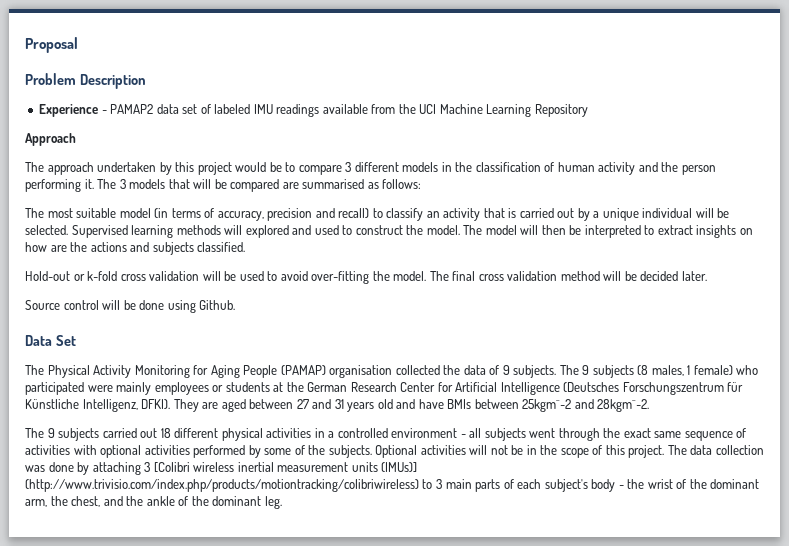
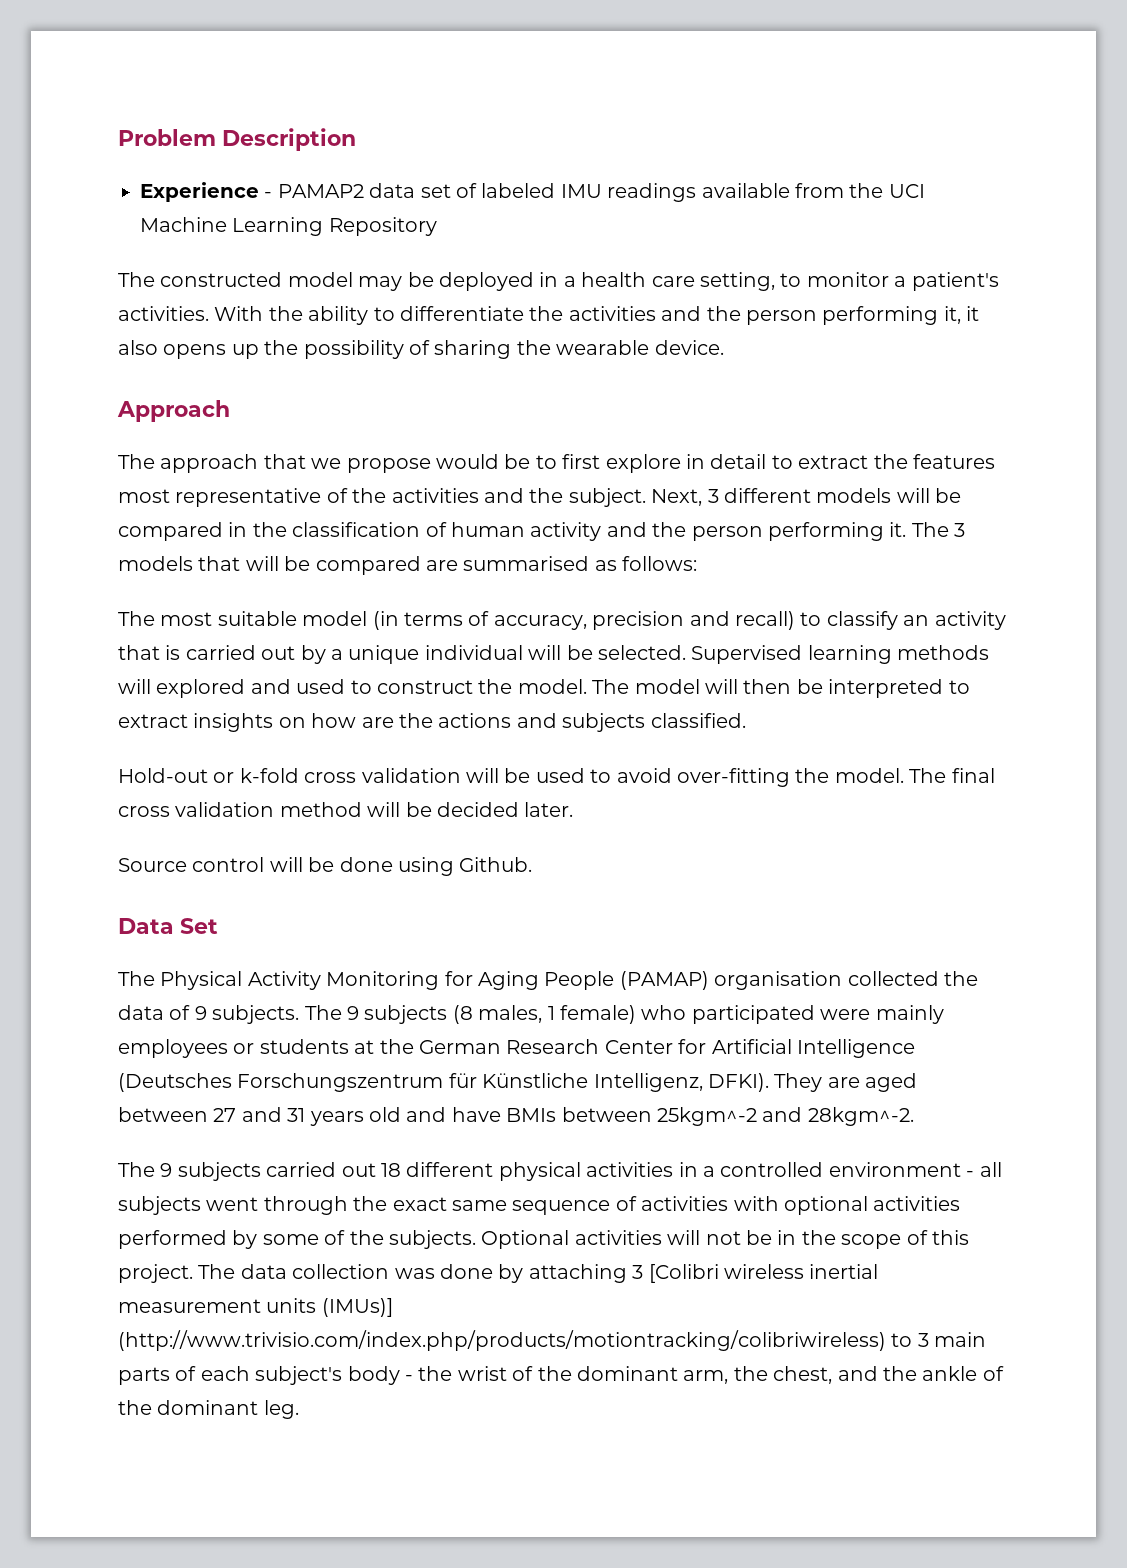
- Proposal
+ The constructed model may be deployed in a health care setting, to monitor a patient's activities. With the ability to differentiate the activities and the person performing it, it also opens up the possibility of sharing the wearable device.
  Approach
- The approach undertaken by this project would be to compare 3 different models in the classification of human activity and the person performing it.
+ The approach that we propose would be to first explore in detail to extract the features most representative of the activities and the subject. Next, 3 different models will be compared in the classification of human activity and the person performing it.

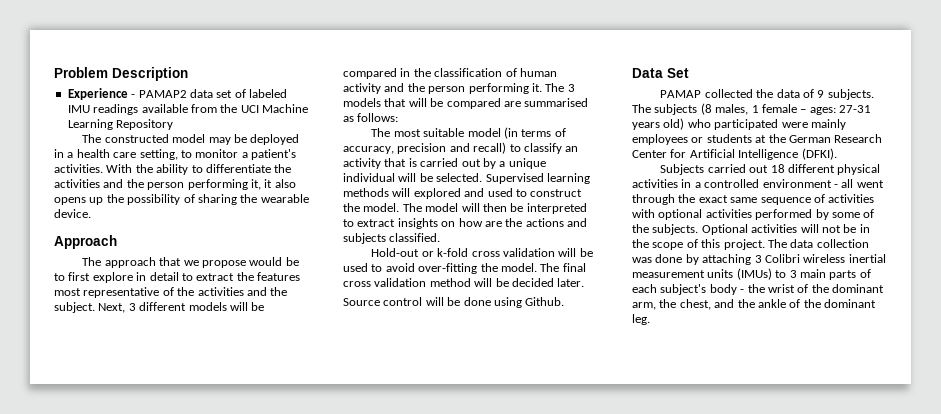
- The Physical Activity Monitoring for Aging People (PAMAP) organisation collected the data of 9 subjects.
+ PAMAP collected the data of 9 subjects.
- The 9 subjects (8 males, 1 female) who participated were mainly employees or students at the German Research Center for Artificial Intelligence (Deutsches Forschungszentrum für Künstliche Intelligenz, DFKI). They are aged between 27 and 31 years old and have BMIs between 25kgm^-2 and 28kgm^-2.
- The 9 subjects carried out 18 different physical activities in a controlled environment - all subjects went through the exact same sequence of activities with optional activities performed by some of the subjects.
+ The subjects (8 males, 1 female – ages: 27-31 years old) who participated were mainly employees or students at the German Research Center for Artificial Intelligence (DFKI).
+ Subjects carried out 18 different physical activities in a controlled environment - all went through the exact same sequence of activities with optional activities performed by some of the subjects.
- The data collection was done by attaching 3 [Colibri wireless inertial measurement units (IMUs)] (http://www.trivisio.com/index.php/products/motiontracking/colibriwireless) to 3 main parts of each subject's body - the wrist of the dominant arm, the chest, and the ankle of the dominant leg.
+ The data collection was done by attaching 3 Colibri wireless inertial measurement units (IMUs) to 3 main parts of each subject's body - the wrist of the dominant arm, the chest, and the ankle of the dominant leg.

